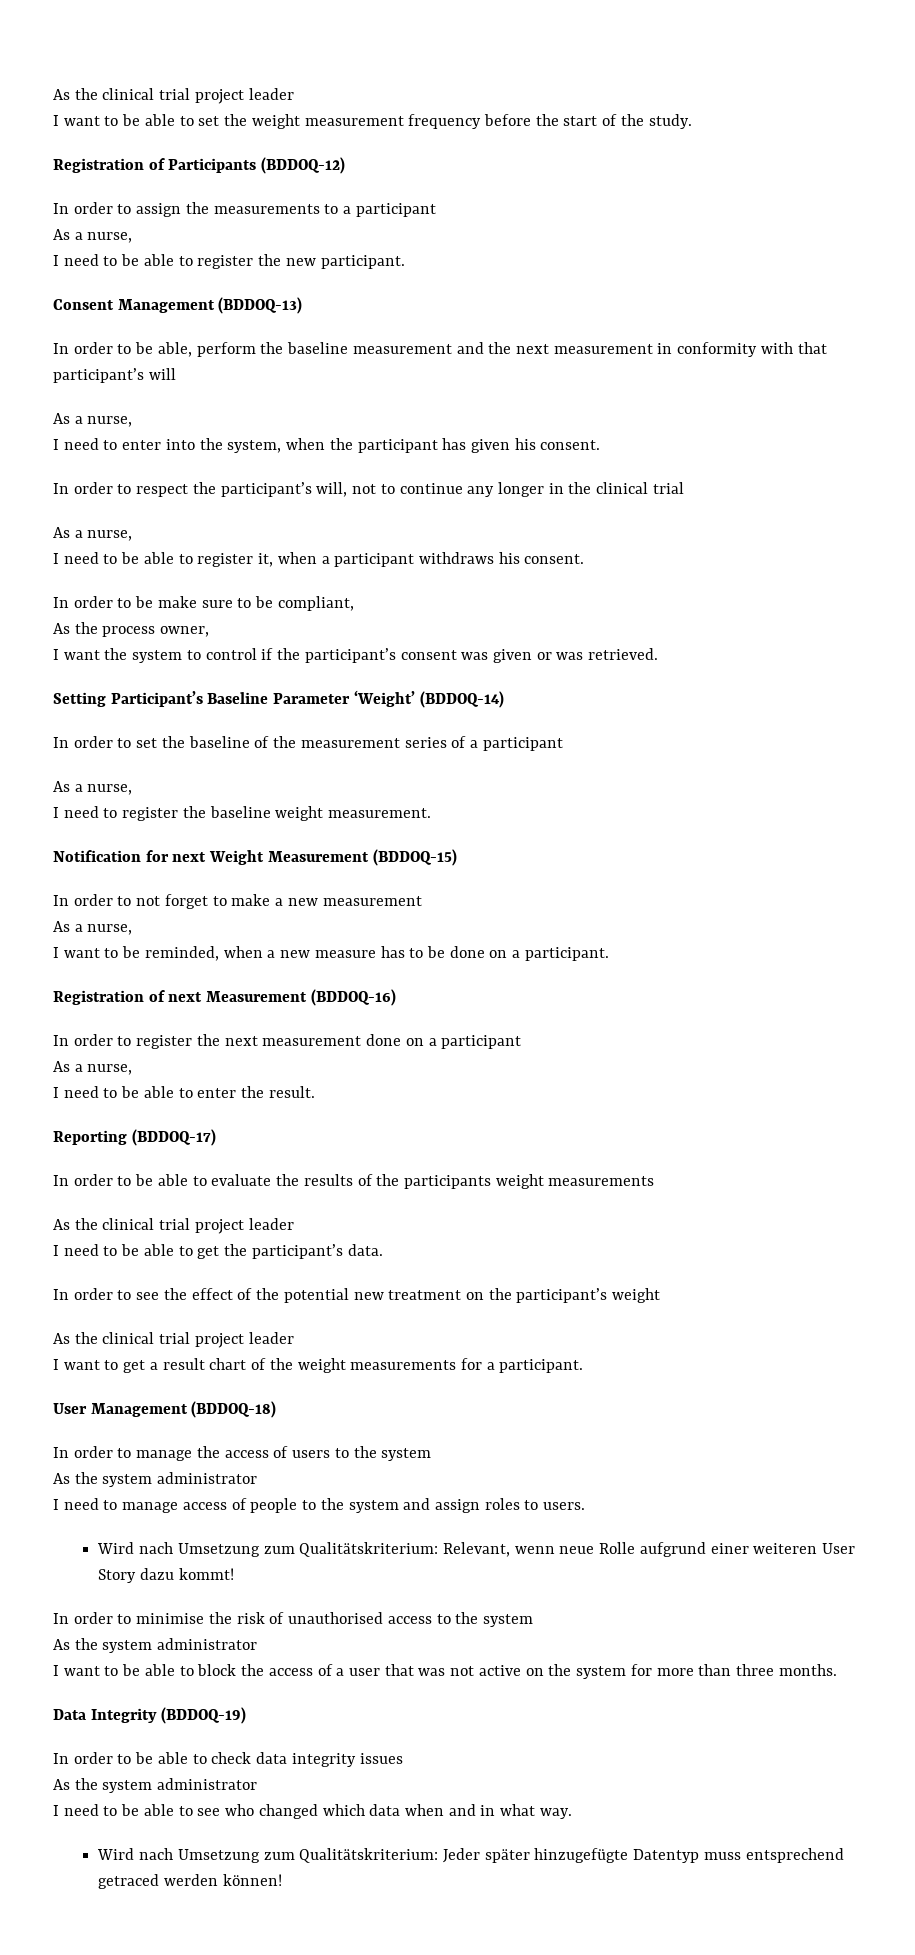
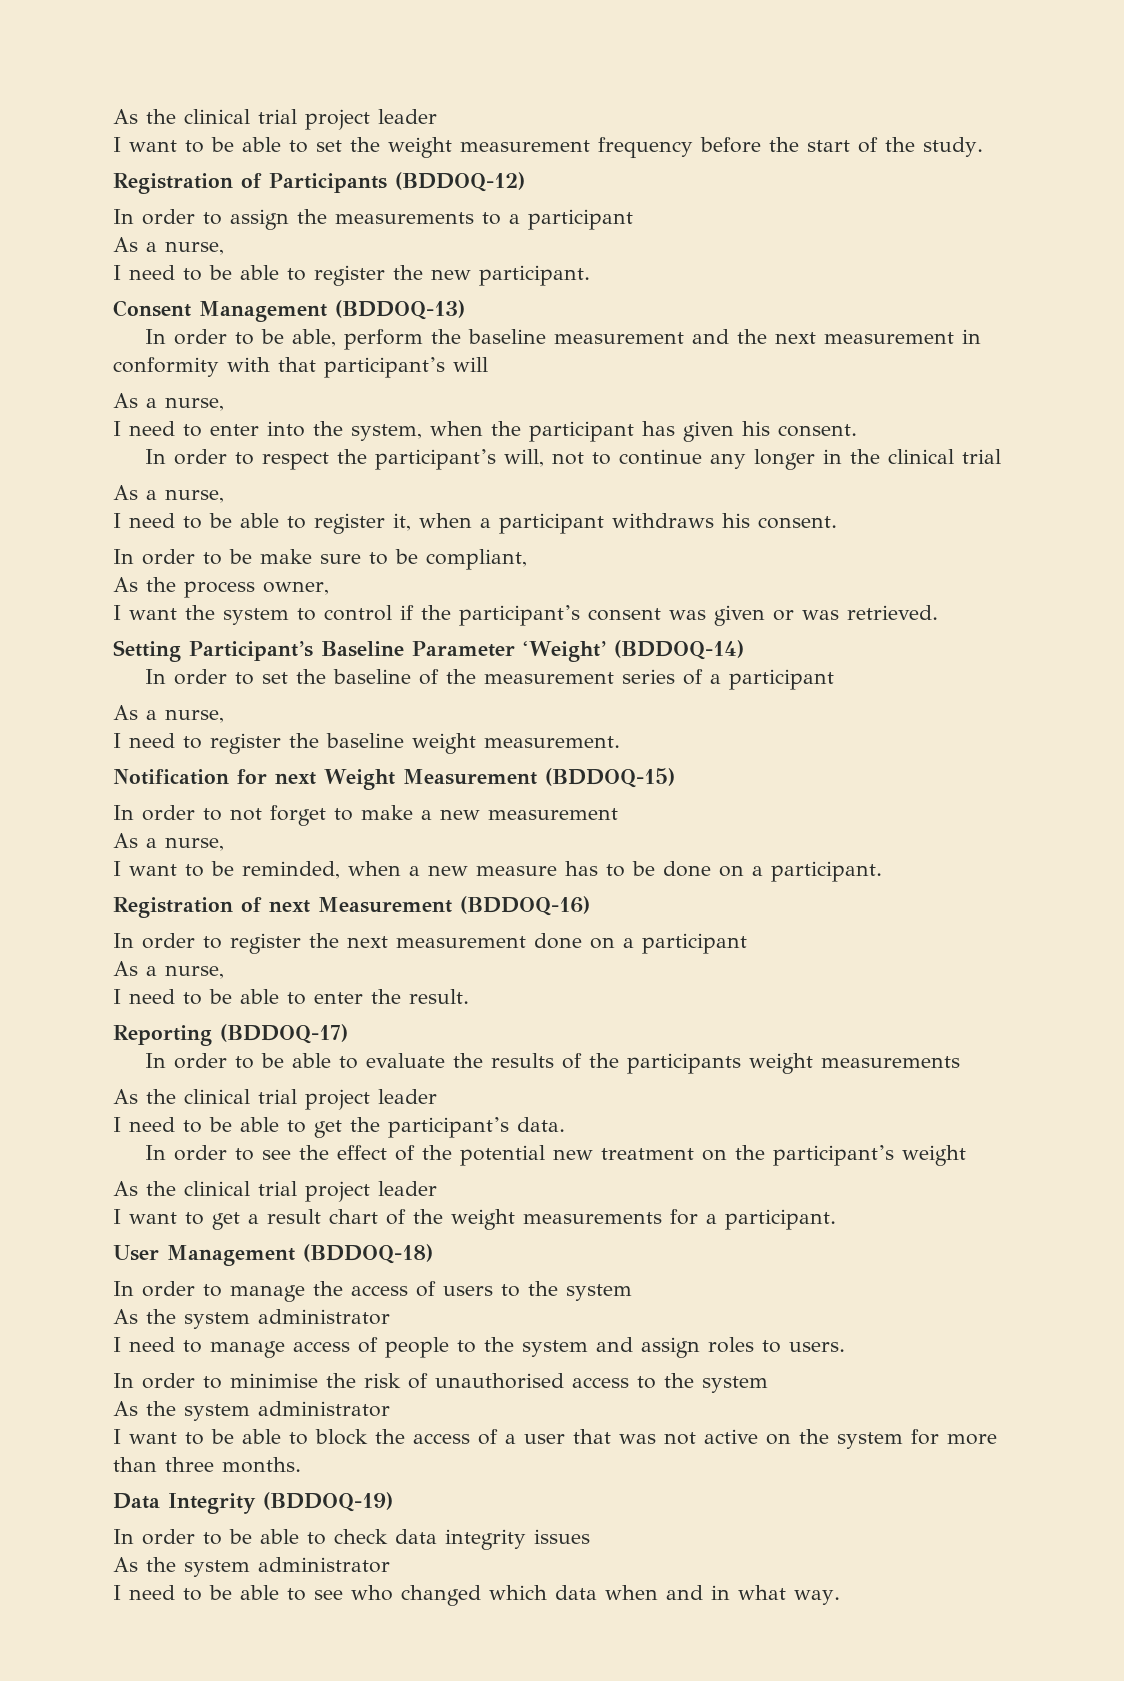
- Wird nach Umsetzung zum Qualitätskriterium: Relevant, wenn neue Rolle aufgrund einer weiteren User Story dazu kommt!
- Wird nach Umsetzung zum Qualitätskriterium: Jeder später hinzugefügte Datentyp muss entsprechend getraced werden können!

